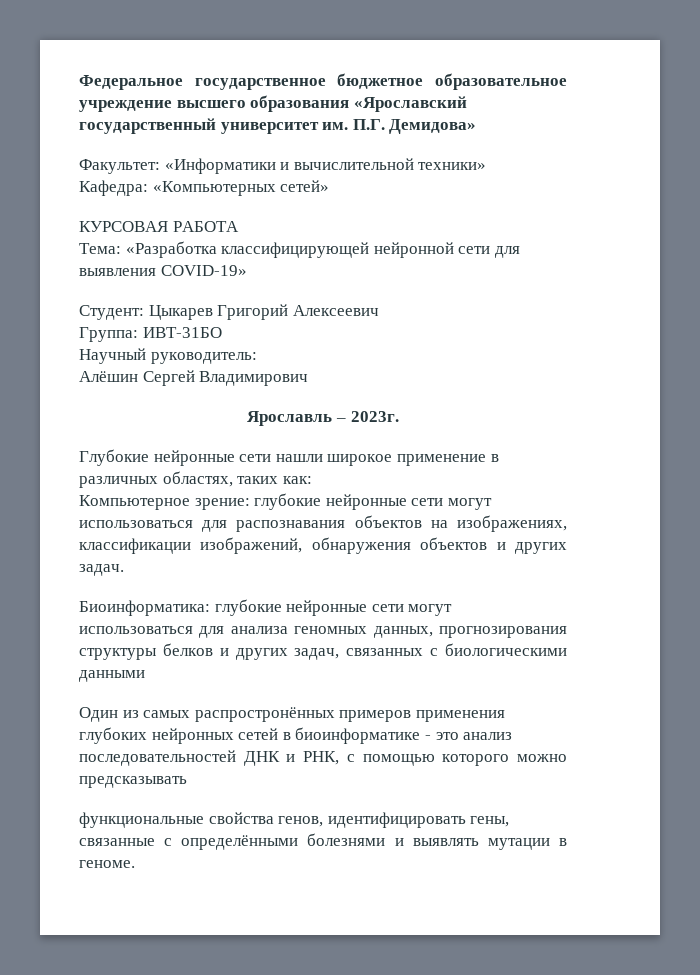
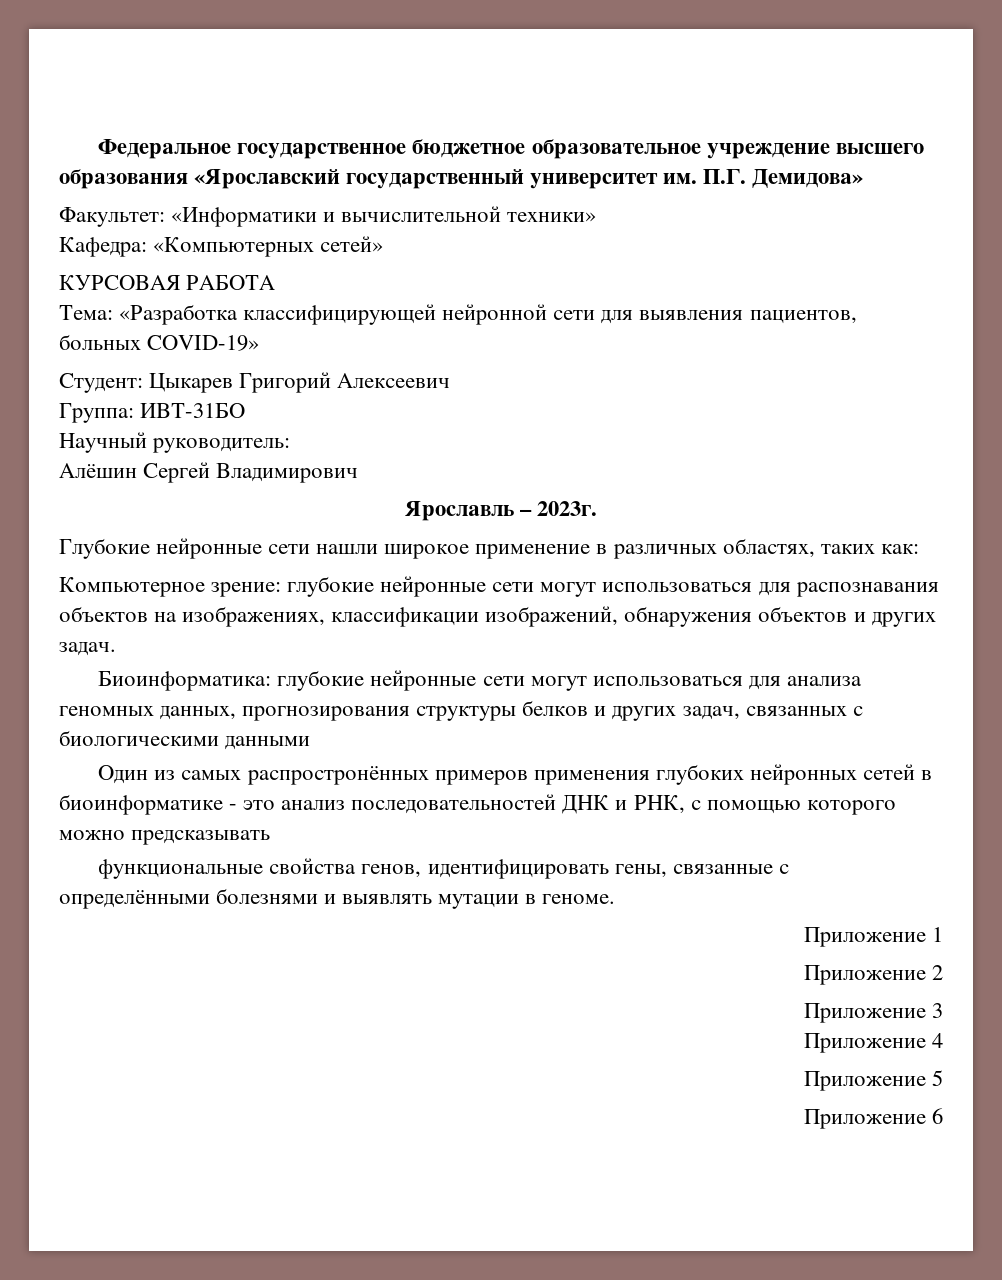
- Тема: «Разработка классифицирующей нейронной сети для выявления COVID-19»
+ Тема: «Разработка классифицирующей нейронной сети для выявления пациентов, больных COVID-19»
+ Приложение 1
+ Приложение 2
+ Приложение 3
+ Приложение 4
+ Приложение 5
+ Приложение 6

